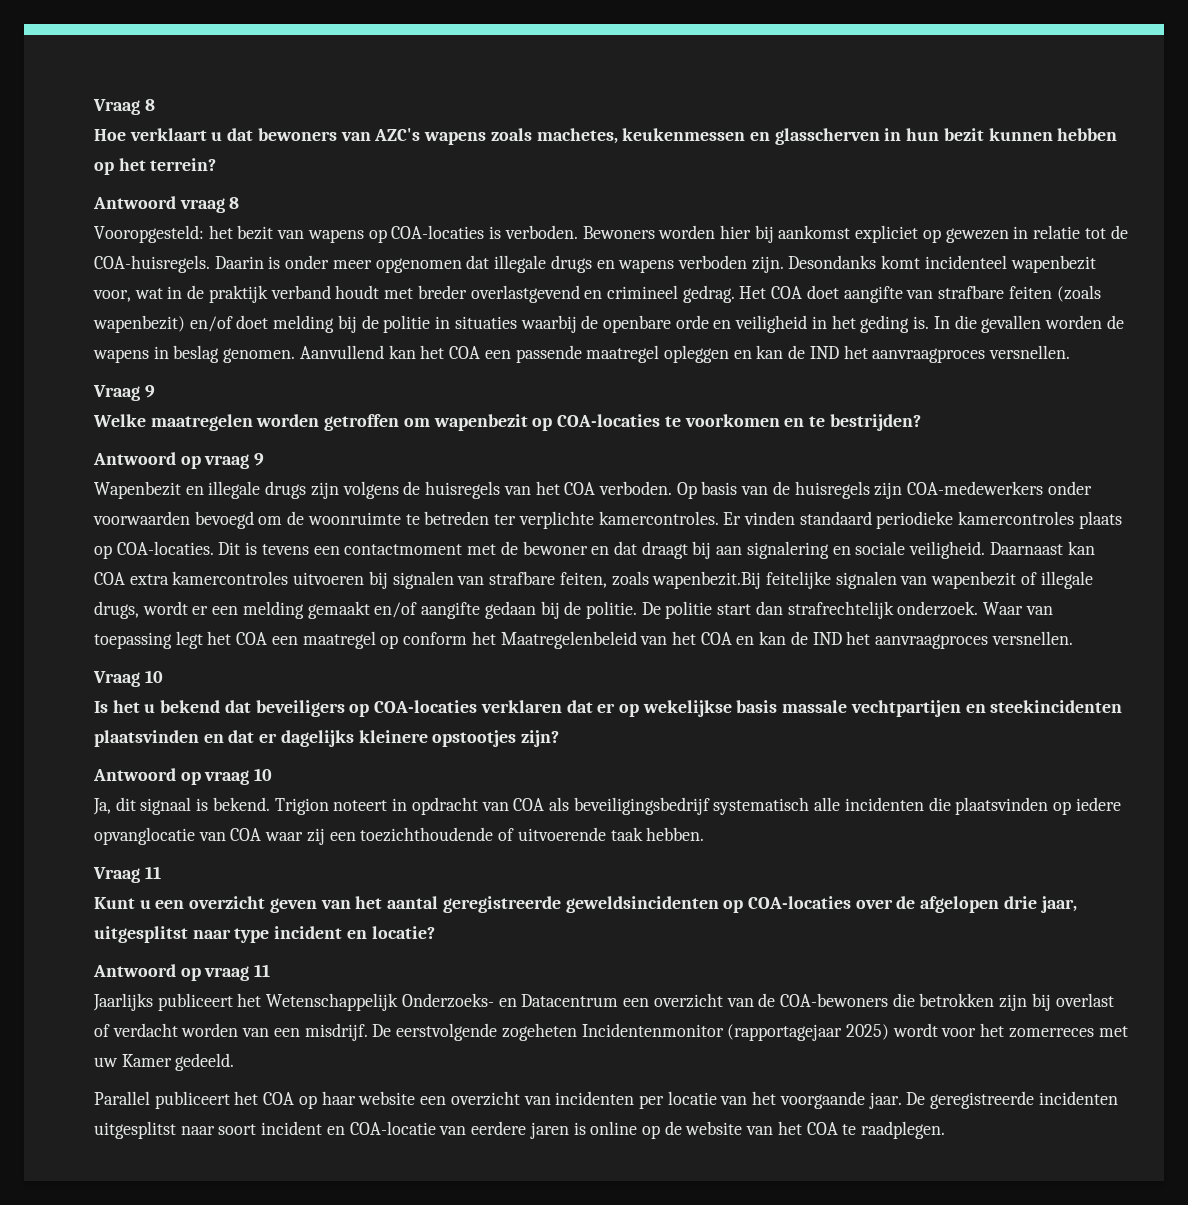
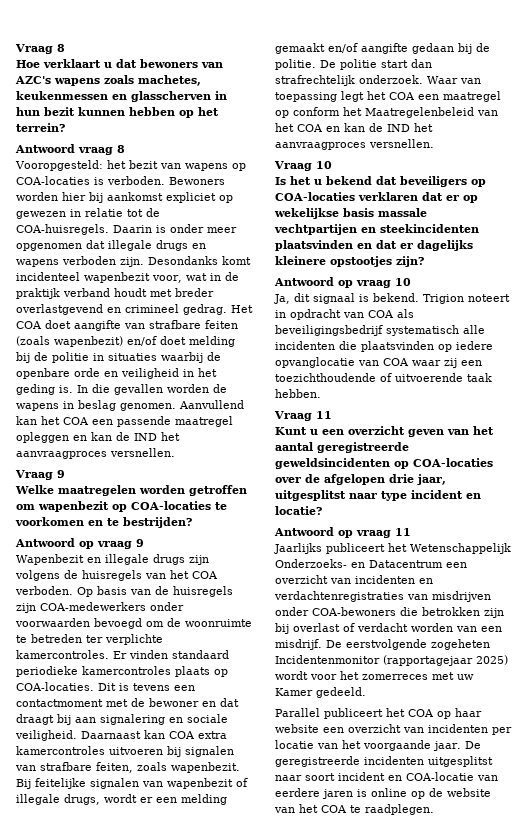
- Daarnaast kan COA extra kamercontroles uitvoeren bij signalen van strafbare feiten, zoals wapenbezit.Bij feitelijke signalen van wapenbezit of illegale drugs, wordt er een melding gemaakt en/of aangifte gedaan bij de politie.
+ Daarnaast kan COA extra kamercontroles uitvoeren bij signalen van strafbare feiten, zoals wapenbezit. Bij feitelijke signalen van wapenbezit of illegale drugs, wordt er een melding gemaakt en/of aangifte gedaan bij de politie.
- Jaarlijks publiceert het Wetenschappelijk Onderzoeks- en Datacentrum een overzicht van de COA-bewoners die betrokken zijn bij overlast of verdacht worden van een misdrijf.
+ Jaarlijks publiceert het Wetenschappelijk Onderzoeks- en Datacentrum een overzicht van incidenten en verdachtenregistraties van misdrijven onder COA-bewoners die betrokken zijn bij overlast of verdacht worden van een misdrijf.

